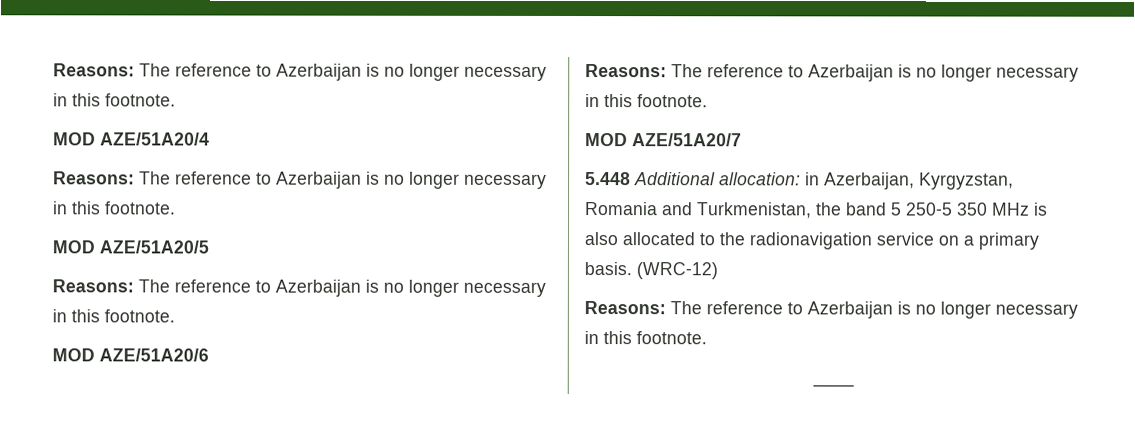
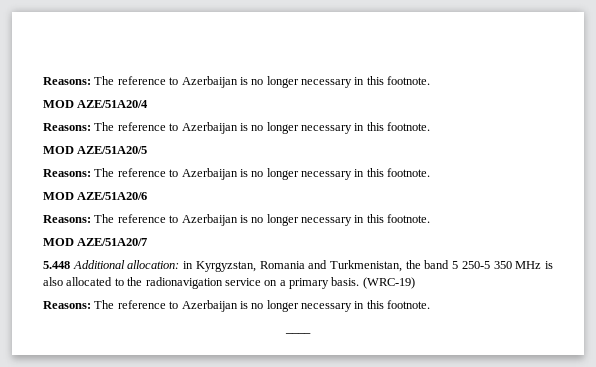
- 5.448 Additional allocation: in Azerbaijan, Kyrgyzstan, Romania and Turkmenistan, the band 5 250-5 350 MHz is also allocated to the radionavigation service on a primary basis.
+ 5.448 Additional allocation: in Kyrgyzstan, Romania and Turkmenistan, the band 5 250-5 350 MHz is also allocated to the radionavigation service on a primary basis.
- (WRC-12)
+ (WRC-19)

